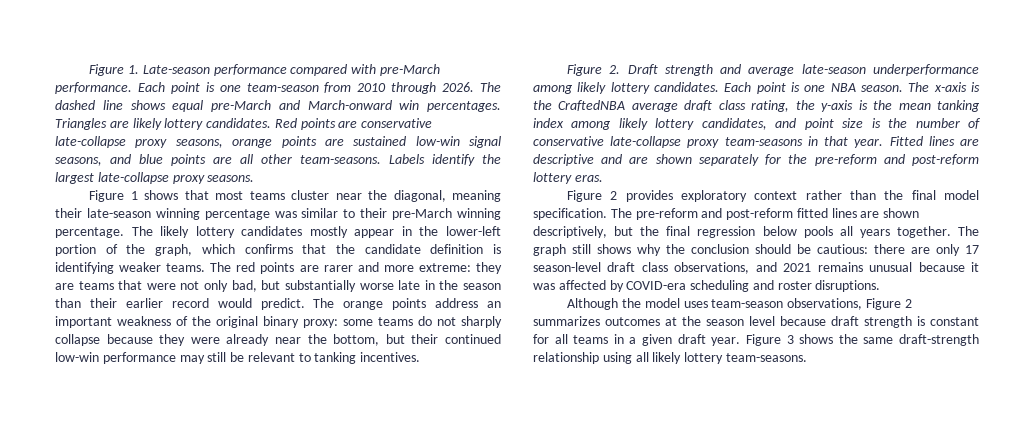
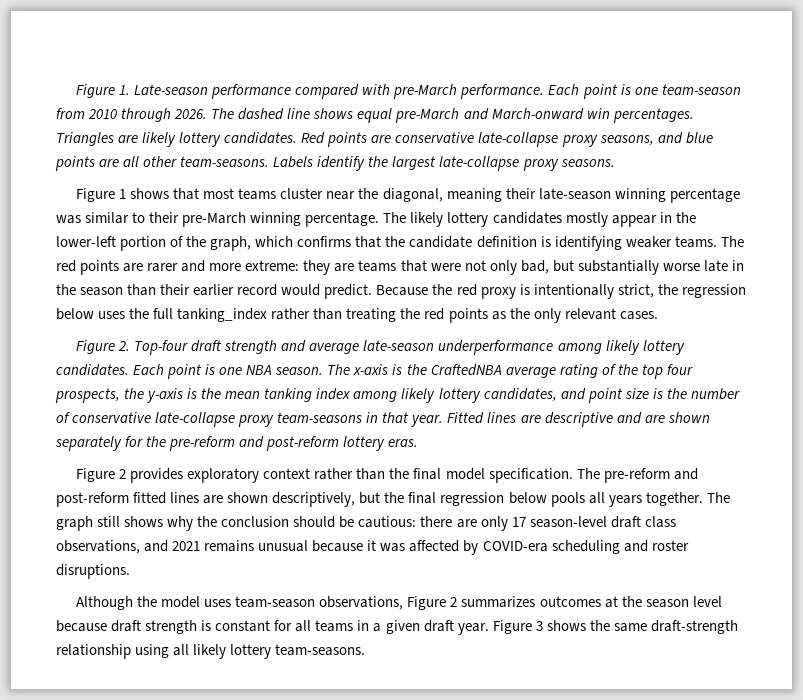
- Red points are conservative late-collapse proxy seasons, orange points are sustained low-win signal seasons, and blue points are all other team-seasons.
+ Red points are conservative late-collapse proxy seasons, and blue points are all other team-seasons.
- The orange points address an important weakness of the original binary proxy: some teams do not sharply collapse because they were already near the bottom, but their continued low-win performance may still be relevant to tanking incentives.
+ Because the red proxy is intentionally strict, the regression below uses the full tanking_index rather than treating the red points as the only relevant cases.
- Figure 2. Draft strength and average late-season underperformance among likely lottery candidates.
+ Figure 2. Top-four draft strength and average late-season underperformance among likely lottery candidates.
- The x-axis is the CraftedNBA average draft class rating, the y-axis is the mean tanking index among likely lottery candidates, and point size is the number of conservative late-collapse proxy team-seasons in that year.
+ The x-axis is the CraftedNBA average rating of the top four prospects, the y-axis is the mean tanking index among likely lottery candidates, and point size is the number of conservative late-collapse proxy team-seasons in that year.

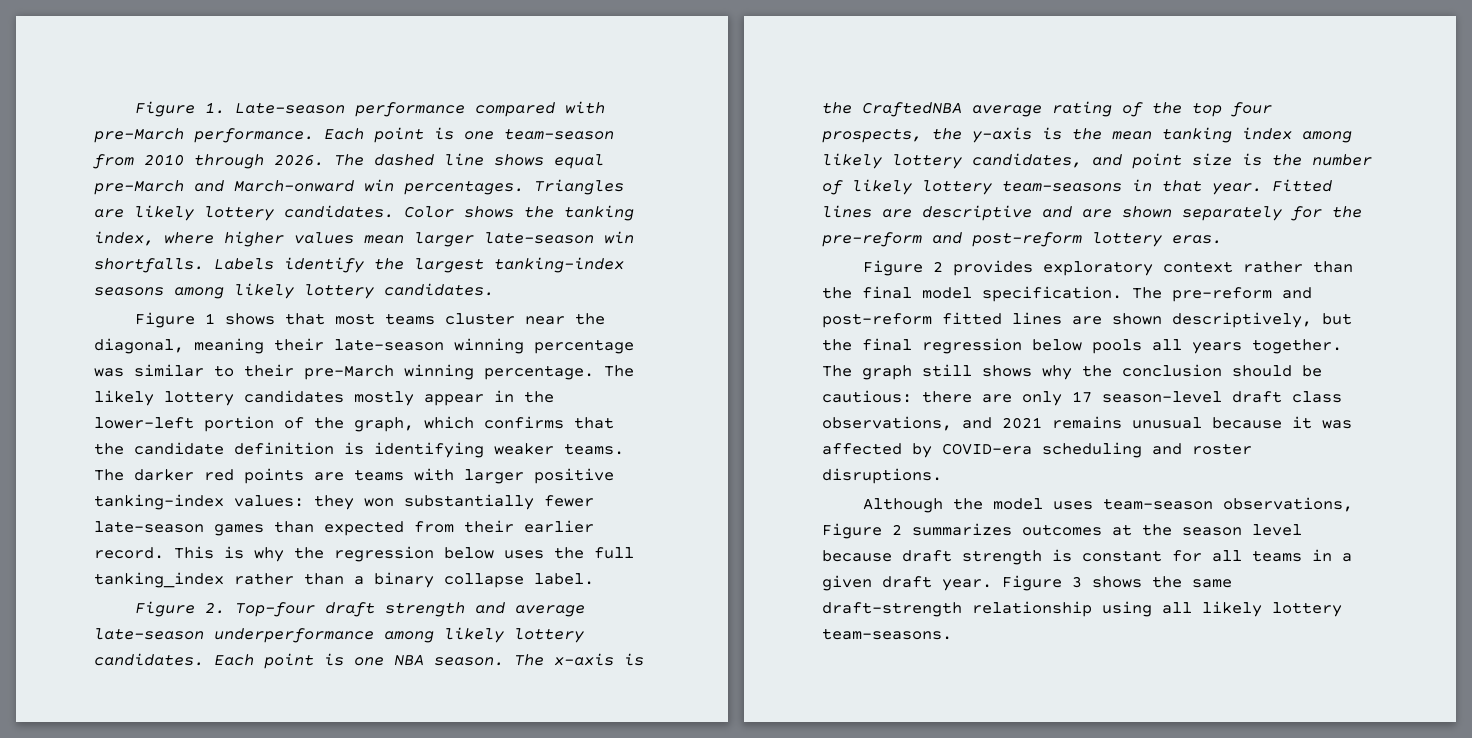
- Red points are conservative late-collapse proxy seasons, and blue points are all other team-seasons. Labels identify the largest late-collapse proxy seasons.
+ Color shows the tanking index, where higher values mean larger late-season win shortfalls. Labels identify the largest tanking-index seasons among likely lottery candidates.
- The red points are rarer and more extreme: they are teams that were not only bad, but substantially worse late in the season than their earlier record would predict. Because the red proxy is intentionally strict, the regression below uses the full tanking_index rather than treating the red points as the only relevant cases.
+ The darker red points are teams with larger positive tanking-index values: they won substantially fewer late-season games than expected from their earlier record. This is why the regression below uses the full tanking_index rather than a binary collapse label.
- The x-axis is the CraftedNBA average rating of the top four prospects, the y-axis is the mean tanking index among likely lottery candidates, and point size is the number of conservative late-collapse proxy team-seasons in that year.
+ The x-axis is the CraftedNBA average rating of the top four prospects, the y-axis is the mean tanking index among likely lottery candidates, and point size is the number of likely lottery team-seasons in that year.

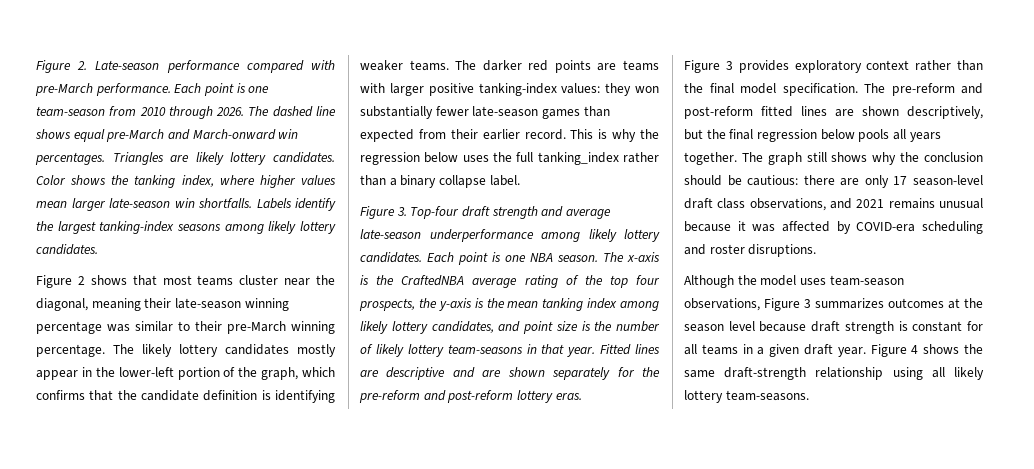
- Figure 1. Late-season performance compared with pre-March performance.
+ Figure 2. Late-season performance compared with pre-March performance.
- Figure 1 shows that most teams cluster near the diagonal, meaning their late-season winning percentage was similar to their pre-March winning percentage.
+ Figure 2 shows that most teams cluster near the diagonal, meaning their late-season winning percentage was similar to their pre-March winning percentage.
- Figure 2. Top-four draft strength and average late-season underperformance among likely lottery candidates.
+ Figure 3. Top-four draft strength and average late-season underperformance among likely lottery candidates.
- Figure 2 provides exploratory context rather than the final model specification.
+ Figure 3 provides exploratory context rather than the final model specification.
- Although the model uses team-season observations, Figure 2 summarizes outcomes at the season level because draft strength is constant for all teams in a given draft year.
+ Although the model uses team-season observations, Figure 3 summarizes outcomes at the season level because draft strength is constant for all teams in a given draft year.
- Figure 3 shows the same draft-strength relationship using all likely lottery team-seasons.
+ Figure 4 shows the same draft-strength relationship using all likely lottery team-seasons.

